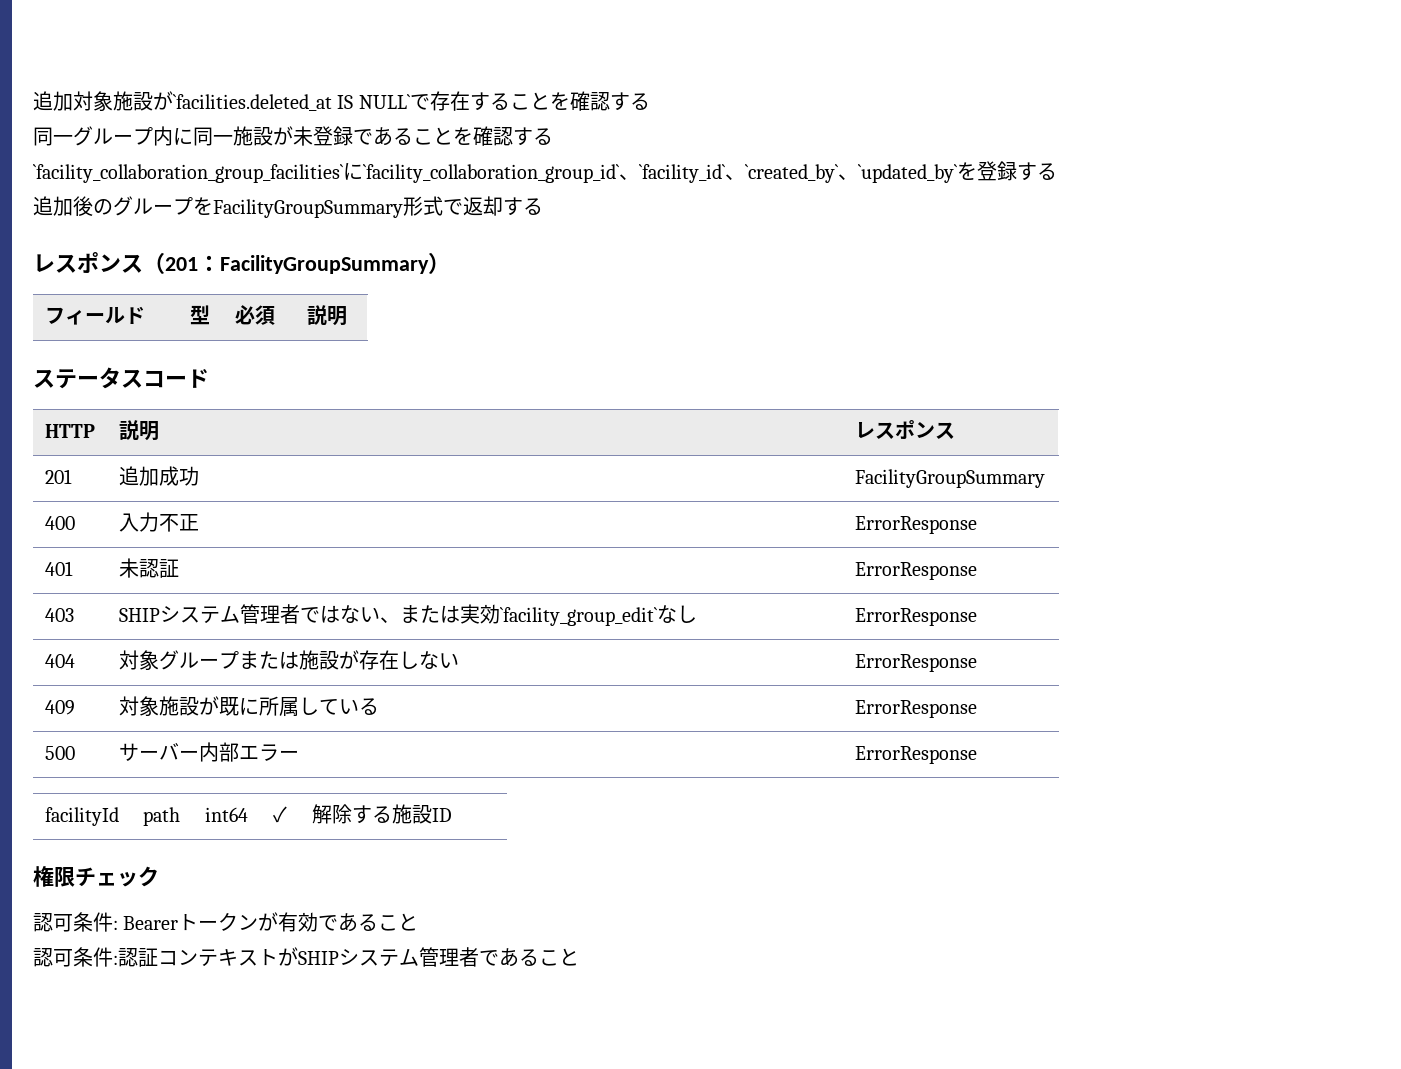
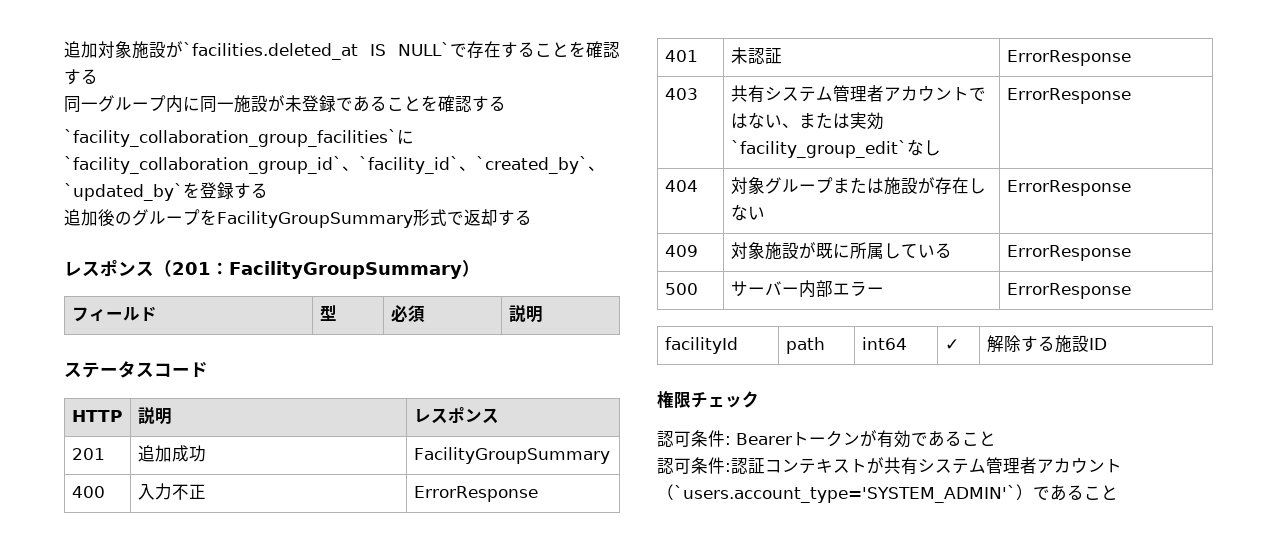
- 403 | SHIPシステム管理者ではない、または実効`facility_group_edit`なし | ErrorResponse
+ 403 | 共有システム管理者アカウントではない、または実効`facility_group_edit`なし | ErrorResponse
- 認可条件:認証コンテキストがSHIPシステム管理者であること
+ 認可条件:認証コンテキストが共有システム管理者アカウント（`users.account_type='SYSTEM_ADMIN'`）であること

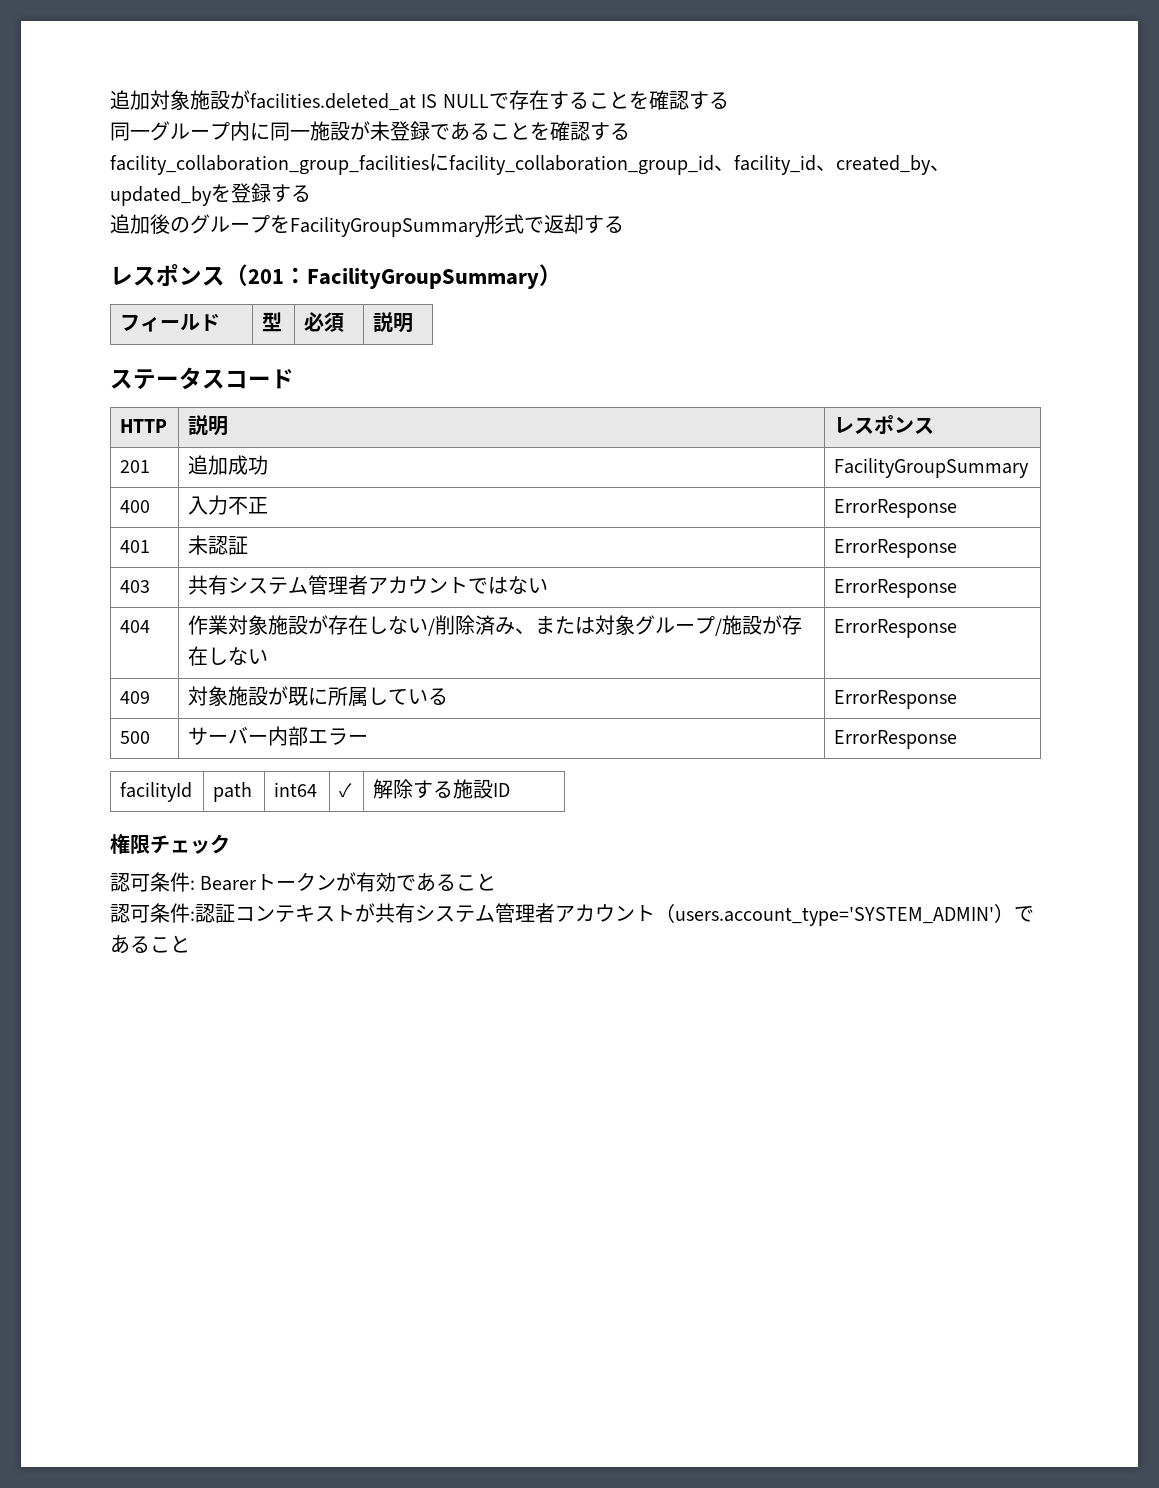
- 追加対象施設が`facilities.deleted_at IS NULL`で存在することを確認する
+ 追加対象施設がfacilities.deleted_at IS NULLで存在することを確認する
- `facility_collaboration_group_facilities`に`facility_collaboration_group_id`、`facility_id`、`created_by`、`updated_by`を登録する
+ facility_collaboration_group_facilitiesにfacility_collaboration_group_id、facility_id、created_by、updated_byを登録する
- 403 | 共有システム管理者アカウントではない、または実効`facility_group_edit`なし | ErrorResponse
- 404 | 対象グループまたは施設が存在しない | ErrorResponse
+ 403 | 共有システム管理者アカウントではない | ErrorResponse
+ 404 | 作業対象施設が存在しない/削除済み、または対象グループ/施設が存在しない | ErrorResponse
- 認可条件:認証コンテキストが共有システム管理者アカウント（`users.account_type='SYSTEM_ADMIN'`）であること
+ 認可条件:認証コンテキストが共有システム管理者アカウント（users.account_type='SYSTEM_ADMIN'）であること

